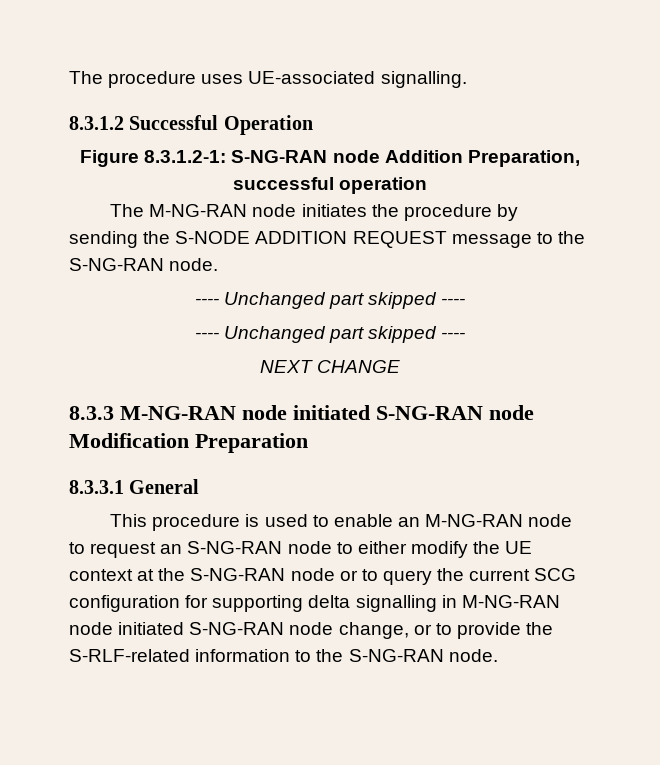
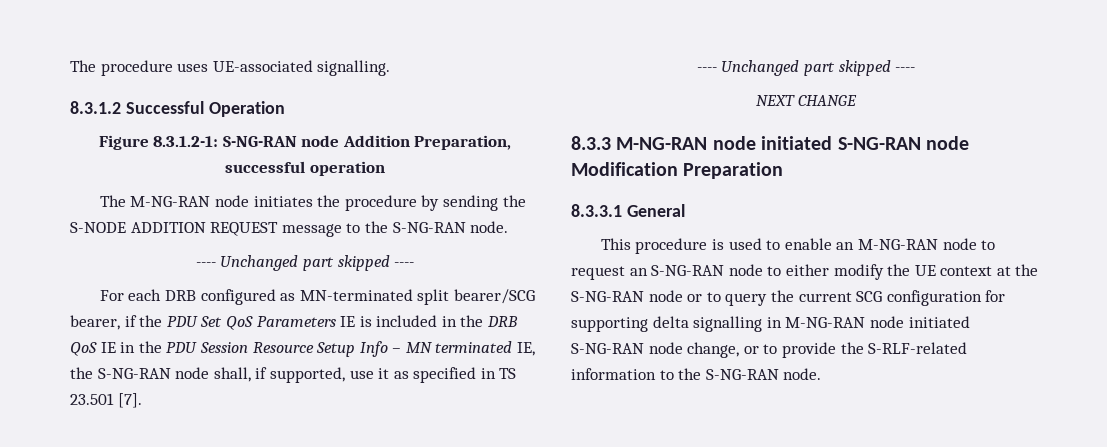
+ For each DRB configured as MN-terminated split bearer/SCG bearer, if the PDU Set QoS Parameters IE is included in the DRB QoS IE in the PDU Session Resource Setup Info – MN terminated IE, the S-NG-RAN node shall, if supported, use it as specified in TS 23.501 [7].

